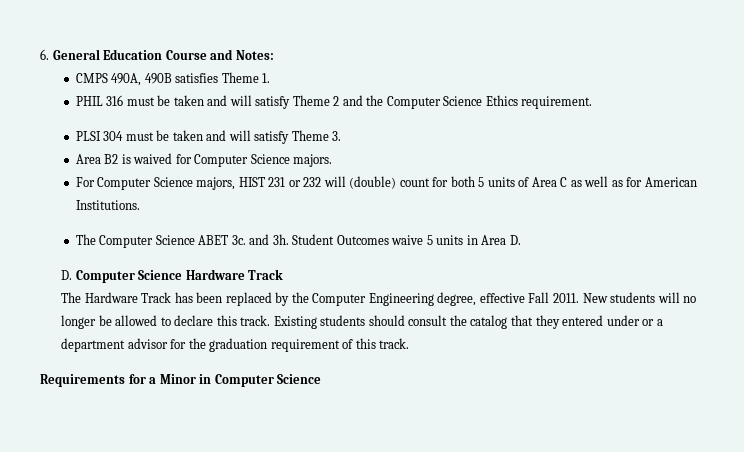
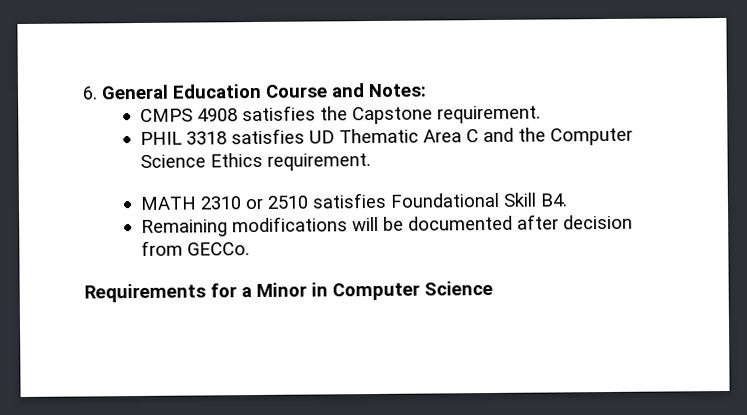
- CMPS 490A, 490B satisfies Theme 1.
- PHIL 316 must be taken and will satisfy Theme 2 and the Computer Science Ethics requirement.
+ CMPS 4908 satisfies the Capstone requirement.
+ PHIL 3318 satisfies UD Thematic Area C and the Computer Science Ethics requirement.
- PLSI 304 must be taken and will satisfy Theme 3.
- Area B2 is waived for Computer Science majors.
- For Computer Science majors, HIST 231 or 232 will (double) count for both 5 units of Area C as well as for American Institutions.
- The Computer Science ABET 3c. and 3h. Student Outcomes waive 5 units in Area D.
- D. Computer Science Hardware Track
- The Hardware Track has been replaced by the Computer Engineering degree, effective Fall 2011. New students will no longer be allowed to declare this track. Existing students should consult the catalog that they entered under or a department advisor for the graduation requirement of this track.
+ MATH 2310 or 2510 satisfies Foundational Skill B4.
+ Remaining modifications will be documented after decision from GECCo.

